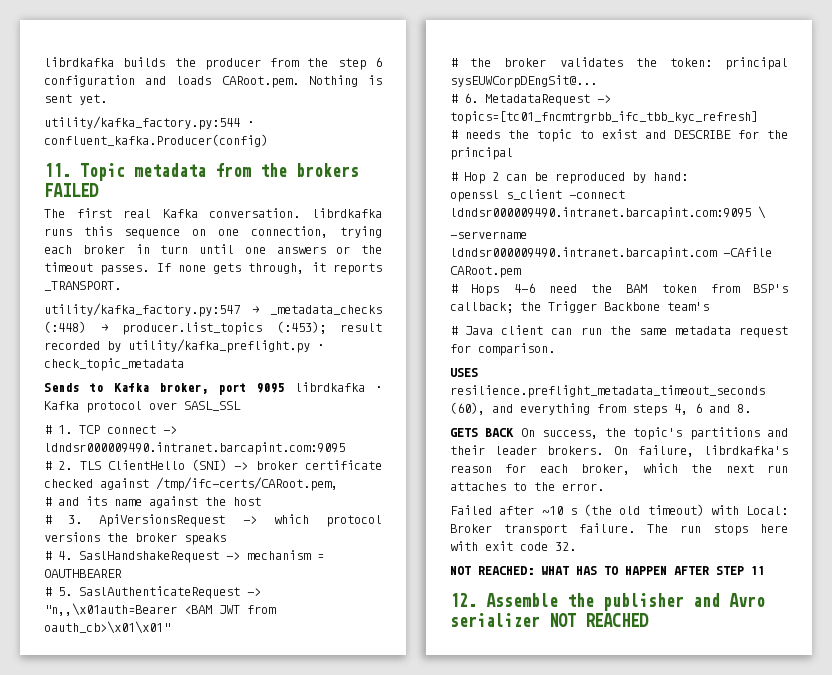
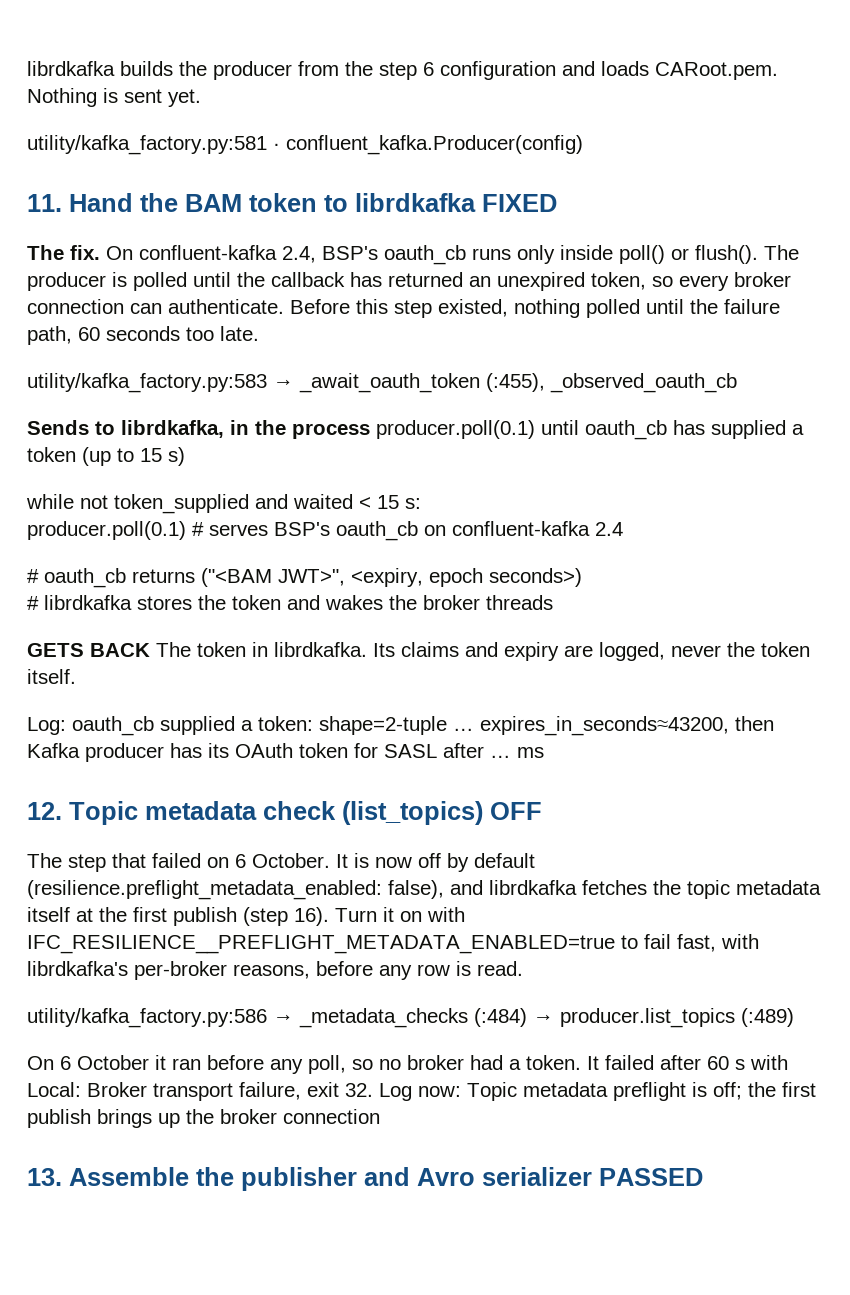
- utility/kafka_factory.py:544 · confluent_kafka.Producer(config)
+ utility/kafka_factory.py:581 · confluent_kafka.Producer(config)
- 11. Topic metadata from the brokers FAILED
- The first real Kafka conversation. librdkafka runs this sequence on one connection, trying each broker in turn until one answers or the timeout passes. If none gets through, it reports _TRANSPORT.
- utility/kafka_factory.py:547 → _metadata_checks (:448) → producer.list_topics (:453); result recorded by utility/kafka_preflight.py · check_topic_metadata
- Sends to Kafka broker, port 9095 librdkafka · Kafka protocol over SASL_SSL
- # 1. TCP connect -> ldndsr000009490.intranet.barcapint.com:9095
- # 2. TLS ClientHello (SNI) -> broker certificate checked against /tmp/ifc-certs/CARoot.pem,
- # and its name against the host
- # 3. ApiVersionsRequest -> which protocol versions the broker speaks
- # 4. SaslHandshakeRequest -> mechanism = OAUTHBEARER
- # 5. SaslAuthenticateRequest -> "n,,\x01auth=Bearer <BAM JWT from oauth_cb>\x01\x01"
- # the broker validates the token: principal sysEUWCorpDEngSit@...
- # 6. MetadataRequest -> topics=[tc01_fncmtrgrbb_ifc_tbb_kyc_refresh]
- # needs the topic to exist and DESCRIBE for the principal
- # Hop 2 can be reproduced by hand:
- openssl s_client -connect ldndsr000009490.intranet.barcapint.com:9095 \
- -servername ldndsr000009490.intranet.barcapint.com -CAfile CARoot.pem
- # Hops 4-6 need the BAM token from BSP's callback; the Trigger Backbone team's
- # Java client can run the same metadata request for comparison.
- USES resilience.preflight_metadata_timeout_seconds (60), and everything from steps 4, 6 and 8.
- GETS BACK On success, the topic's partitions and their leader brokers. On failure, librdkafka's reason for each broker, which the next run attaches to the error.
- Failed after ~10 s (the old timeout) with Local: Broker transport failure. The run stops here with exit code 32.
- NOT REACHED: WHAT HAS TO HAPPEN AFTER STEP 11
- 12. Assemble the publisher and Avro serializer NOT REACHED
+ 11. Hand the BAM token to librdkafka FIXED
+ The fix. On confluent-kafka 2.4, BSP's oauth_cb runs only inside poll() or flush(). The producer is polled until the callback has returned an unexpired token, so every broker connection can authenticate. Before this step existed, nothing polled until the failure path, 60 seconds too late.
+ utility/kafka_factory.py:583 → _await_oauth_token (:455), _observed_oauth_cb
+ Sends to librdkafka, in the process producer.poll(0.1) until oauth_cb has supplied a token (up to 15 s)
+ while not token_supplied and waited < 15 s:
+ producer.poll(0.1) # serves BSP's oauth_cb on confluent-kafka 2.4
+ # oauth_cb returns ("<BAM JWT>", <expiry, epoch seconds>)
+ # librdkafka stores the token and wakes the broker threads
+ GETS BACK The token in librdkafka. Its claims and expiry are logged, never the token itself.
+ Log: oauth_cb supplied a token: shape=2-tuple … expires_in_seconds≈43200, then Kafka producer has its OAuth token for SASL after … ms
+ 12. Topic metadata check (list_topics) OFF
+ The step that failed on 6 October. It is now off by default (resilience.preflight_metadata_enabled: false), and librdkafka fetches the topic metadata itself at the first publish (step 16). Turn it on with IFC_RESILIENCE__PREFLIGHT_METADATA_ENABLED=true to fail fast, with librdkafka's per-broker reasons, before any row is read.
+ utility/kafka_factory.py:586 → _metadata_checks (:484) → producer.list_topics (:489)
+ On 6 October it ran before any poll, so no broker had a token. It failed after 60 s with Local: Broker transport failure, exit 32. Log now: Topic metadata preflight is off; the first publish brings up the broker connection
+ 13. Assemble the publisher and Avro serializer PASSED

